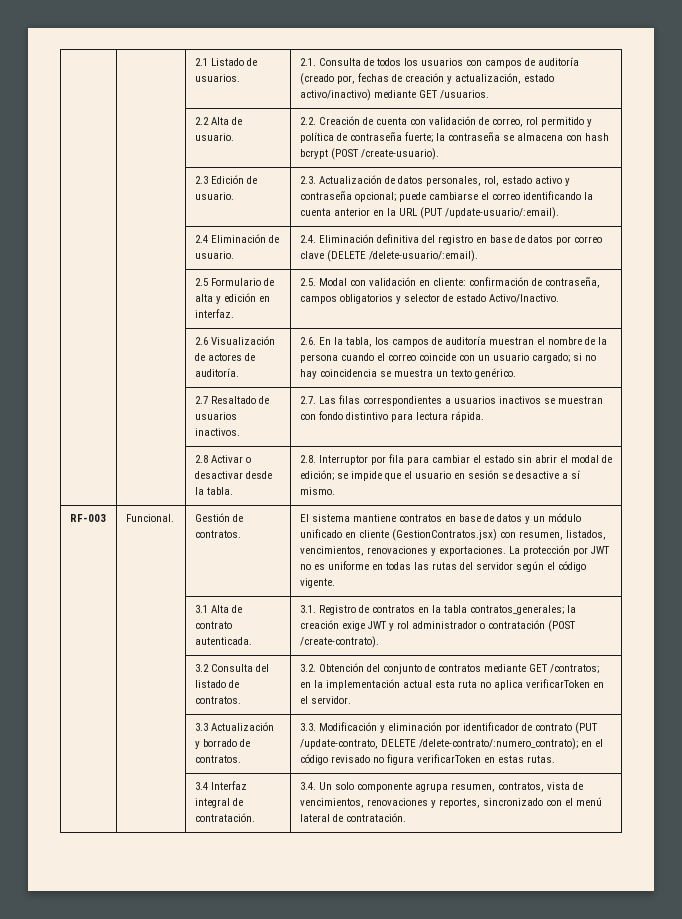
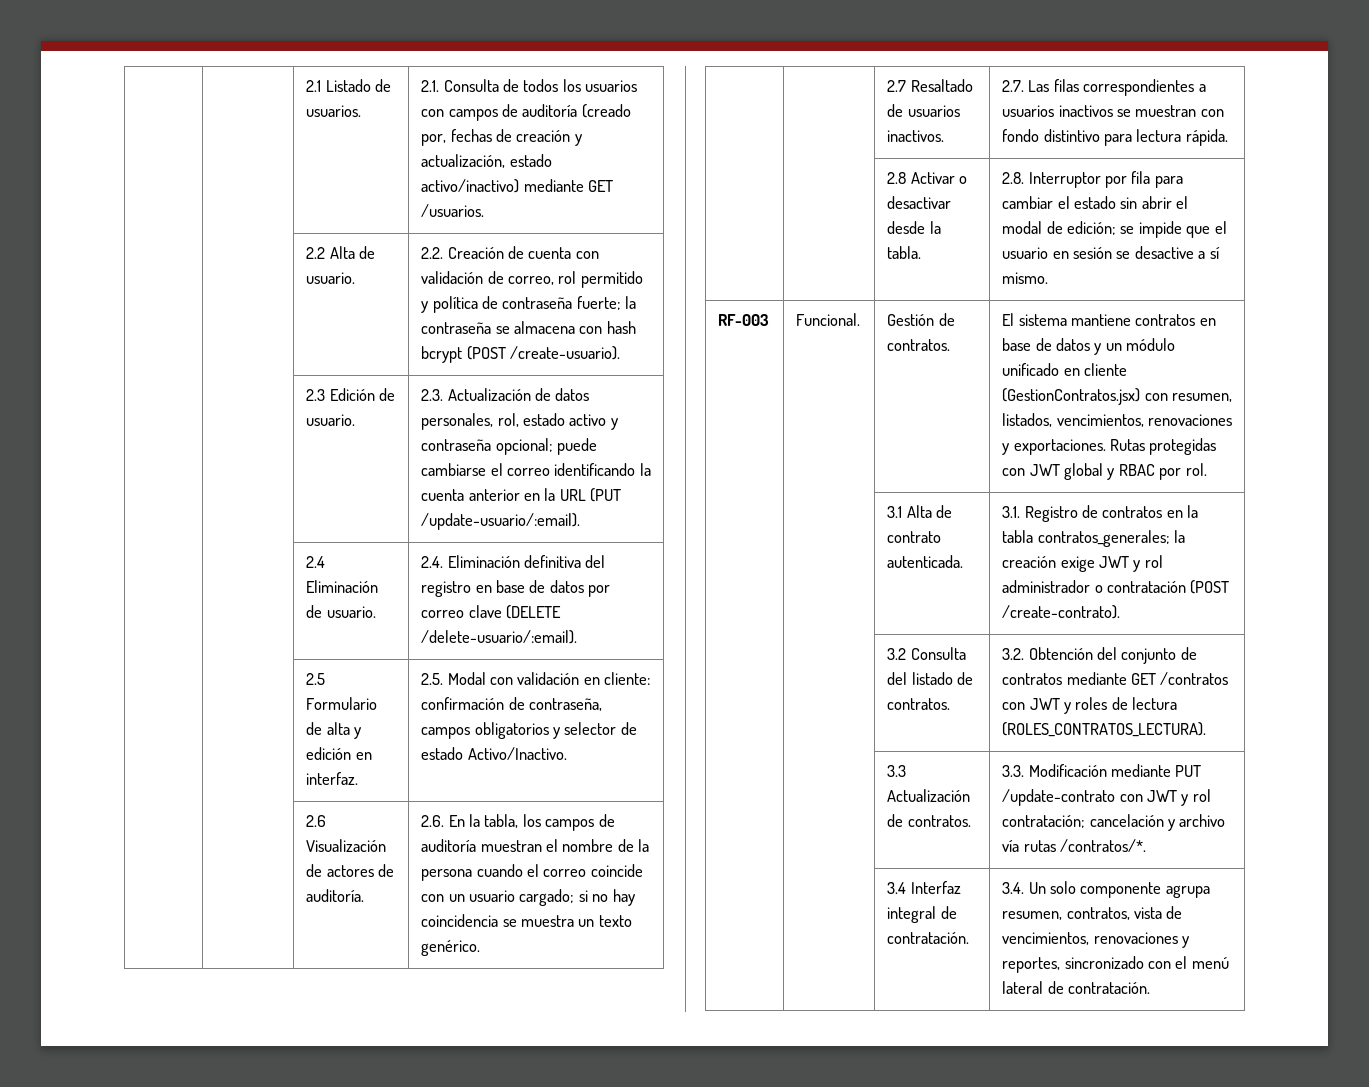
- La protección por JWT no es uniforme en todas las rutas del servidor según el código vigente.
+ Rutas protegidas con JWT global y RBAC por rol.
- | | 3.2 Consulta del listado de contratos. | 3.2. Obtención del conjunto de contratos mediante GET /contratos; en la implementación actual esta ruta no aplica verificarToken en el servidor.
+ | | 3.2 Consulta del listado de contratos. | 3.2. Obtención del conjunto de contratos mediante GET /contratos con JWT y roles de lectura (ROLES_CONTRATOS_LECTURA).
- | | 3.3 Actualización y borrado de contratos. | 3.3. Modificación y eliminación por identificador de contrato (PUT /update-contrato, DELETE /delete-contrato/:numero_contrato); en el código revisado no figura verificarToken en estas rutas.
+ | | 3.3 Actualización de contratos. | 3.3. Modificación mediante PUT /update-contrato con JWT y rol contratación; cancelación y archivo vía rutas /contratos/*.

